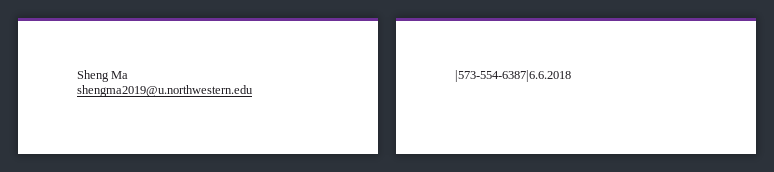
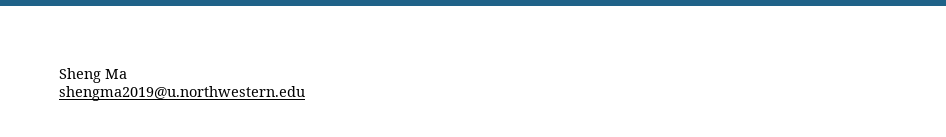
- shengma2019@u.northwestern.edu |573-554-6387|6.6.2018
+ shengma2019@u.northwestern.edu

